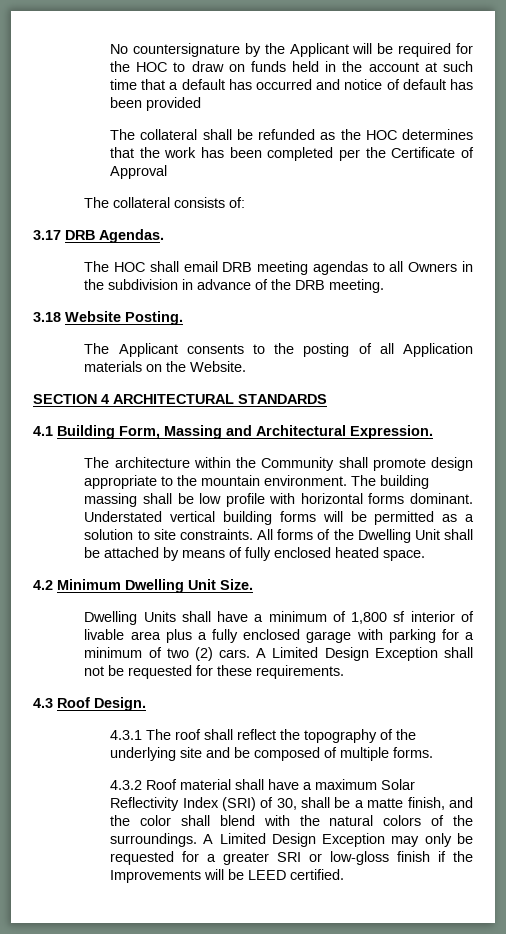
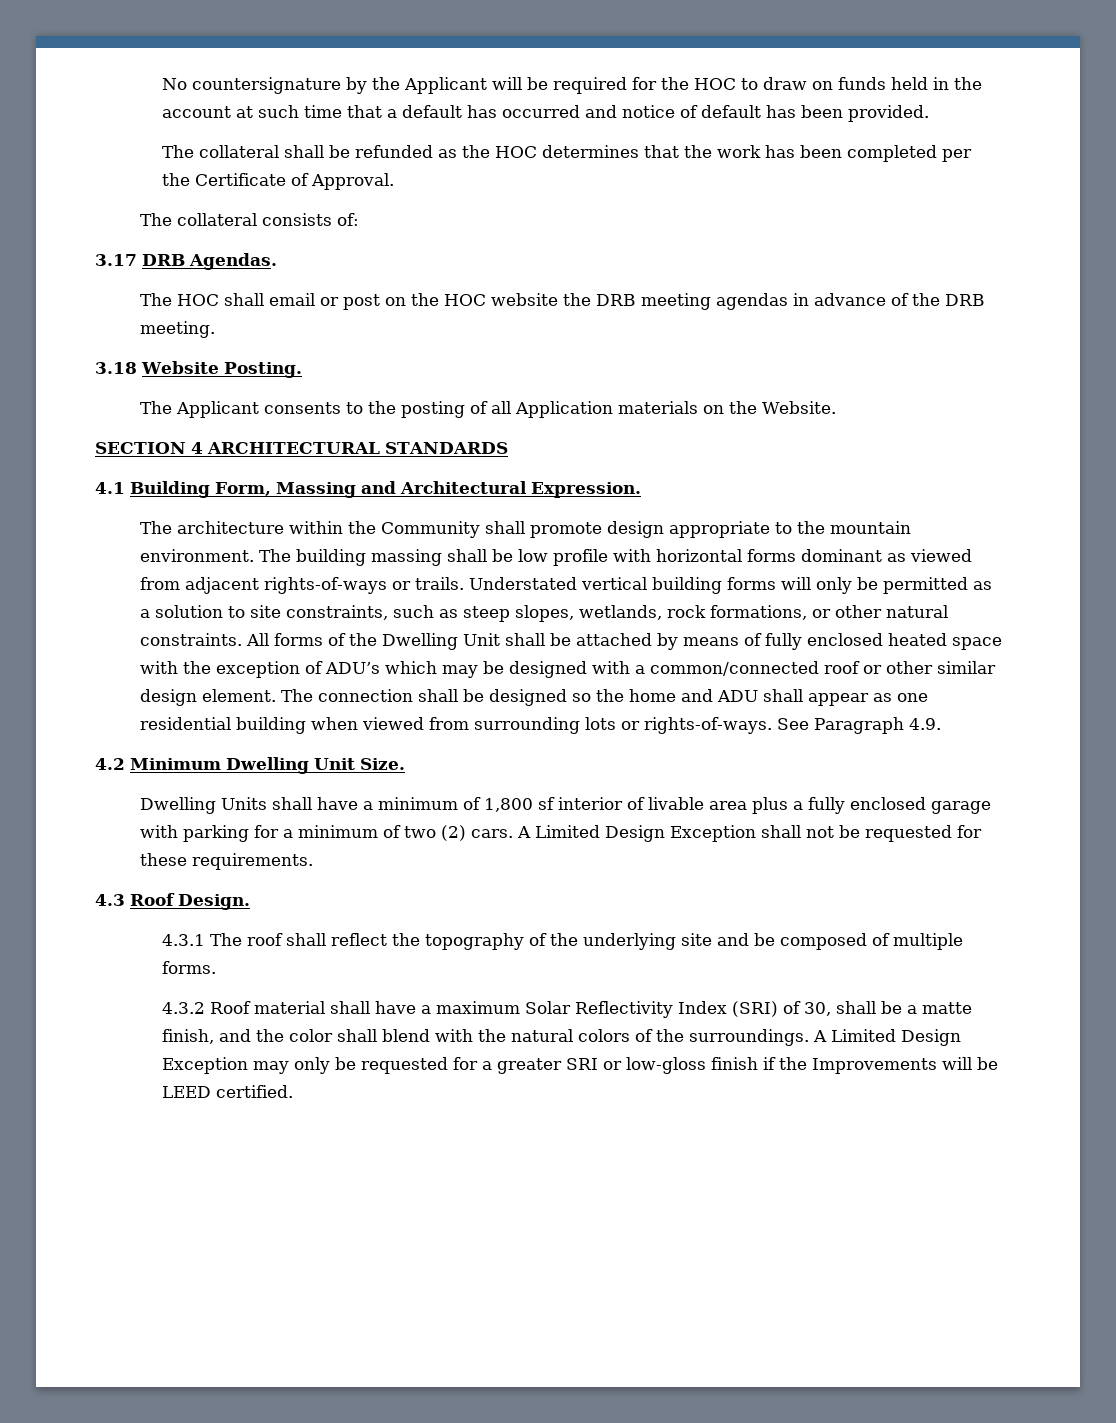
- No countersignature by the Applicant will be required for the HOC to draw on funds held in the account at such time that a default has occurred and notice of default has been provided
+ No countersignature by the Applicant will be required for the HOC to draw on funds held in the account at such time that a default has occurred and notice of default has been provided.
- The collateral shall be refunded as the HOC determines that the work has been completed per the Certificate of Approval
+ The collateral shall be refunded as the HOC determines that the work has been completed per the Certificate of Approval.
- The HOC shall email DRB meeting agendas to all Owners in the subdivision in advance of the DRB meeting.
+ The HOC shall email or post on the HOC website the DRB meeting agendas in advance of the DRB meeting.
- The building massing shall be low profile with horizontal forms dominant.
+ The building massing shall be low profile with horizontal forms dominant as viewed from adjacent rights-of-ways or trails.
- Understated vertical building forms will be permitted as a solution to site constraints.
+ Understated vertical building forms will only be permitted as a solution to site constraints, such as steep slopes, wetlands, rock formations, or other natural constraints.
- All forms of the Dwelling Unit shall be attached by means of fully enclosed heated space.
+ All forms of the Dwelling Unit shall be attached by means of fully enclosed heated space with the exception of ADU’s which may be designed with a common/connected roof or other similar design element. The connection shall be designed so the home and ADU shall appear as one residential building when viewed from surrounding lots or rights-of-ways. See Paragraph 4.9.

